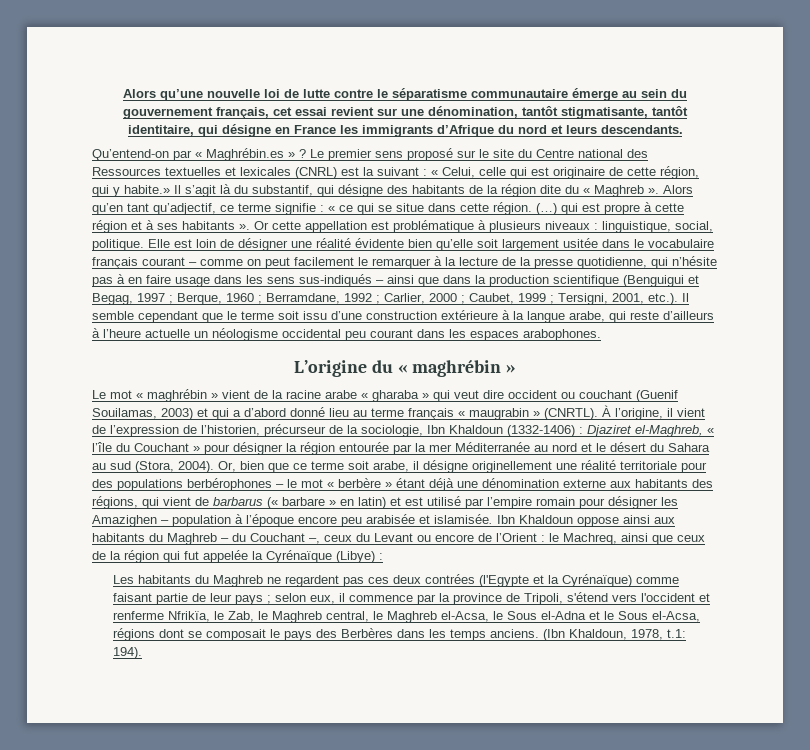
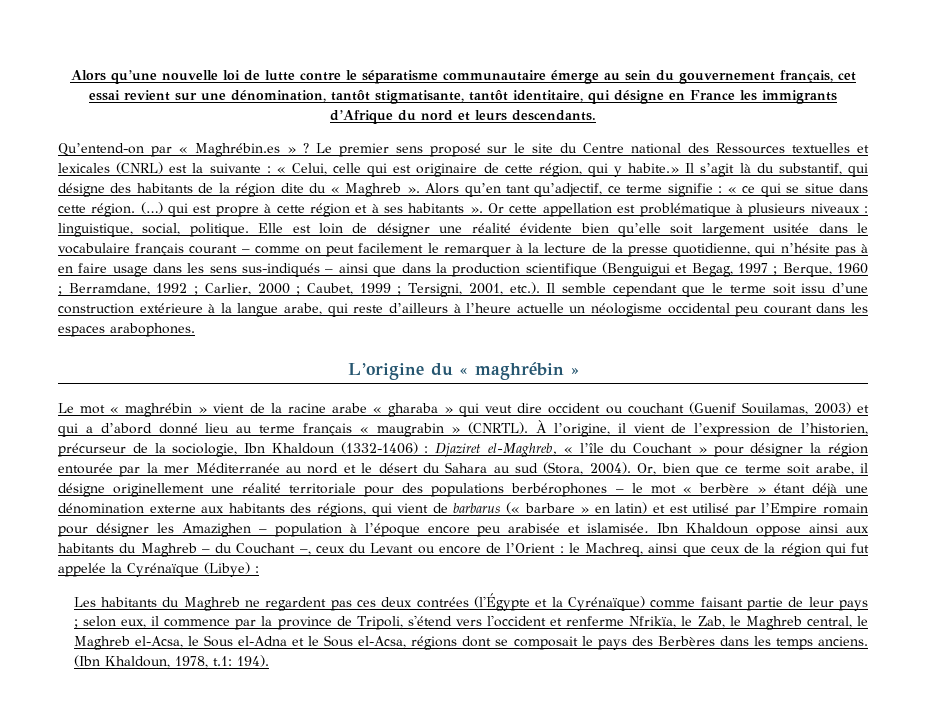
- Le premier sens proposé sur le site du Centre national des Ressources textuelles et lexicales (CNRL) est la suivant : « Celui, celle qui est originaire de cette région, qui y habite.»
+ Le premier sens proposé sur le site du Centre national des Ressources textuelles et lexicales (CNRL) est la suivante : « Celui, celle qui est originaire de cette région, qui y habite.»
- Or, bien que ce terme soit arabe, il désigne originellement une réalité territoriale pour des populations berbérophones – le mot « berbère » étant déjà une dénomination externe aux habitants des régions, qui vient de barbarus (« barbare » en latin) et est utilisé par l’empire romain pour désigner les Amazighen – population à l’époque encore peu arabisée et islamisée.
+ Or, bien que ce terme soit arabe, il désigne originellement une réalité territoriale pour des populations berbérophones – le mot « berbère » étant déjà une dénomination externe aux habitants des régions, qui vient de barbarus (« barbare » en latin) et est utilisé par l’Empire romain pour désigner les Amazighen – population à l’époque encore peu arabisée et islamisée.
- Les habitants du Maghreb ne regardent pas ces deux contrées (l'Egypte et la Cyrénaïque) comme faisant partie de leur pays ;
+ Les habitants du Maghreb ne regardent pas ces deux contrées (l'Égypte et la Cyrénaïque) comme faisant partie de leur pays ;

